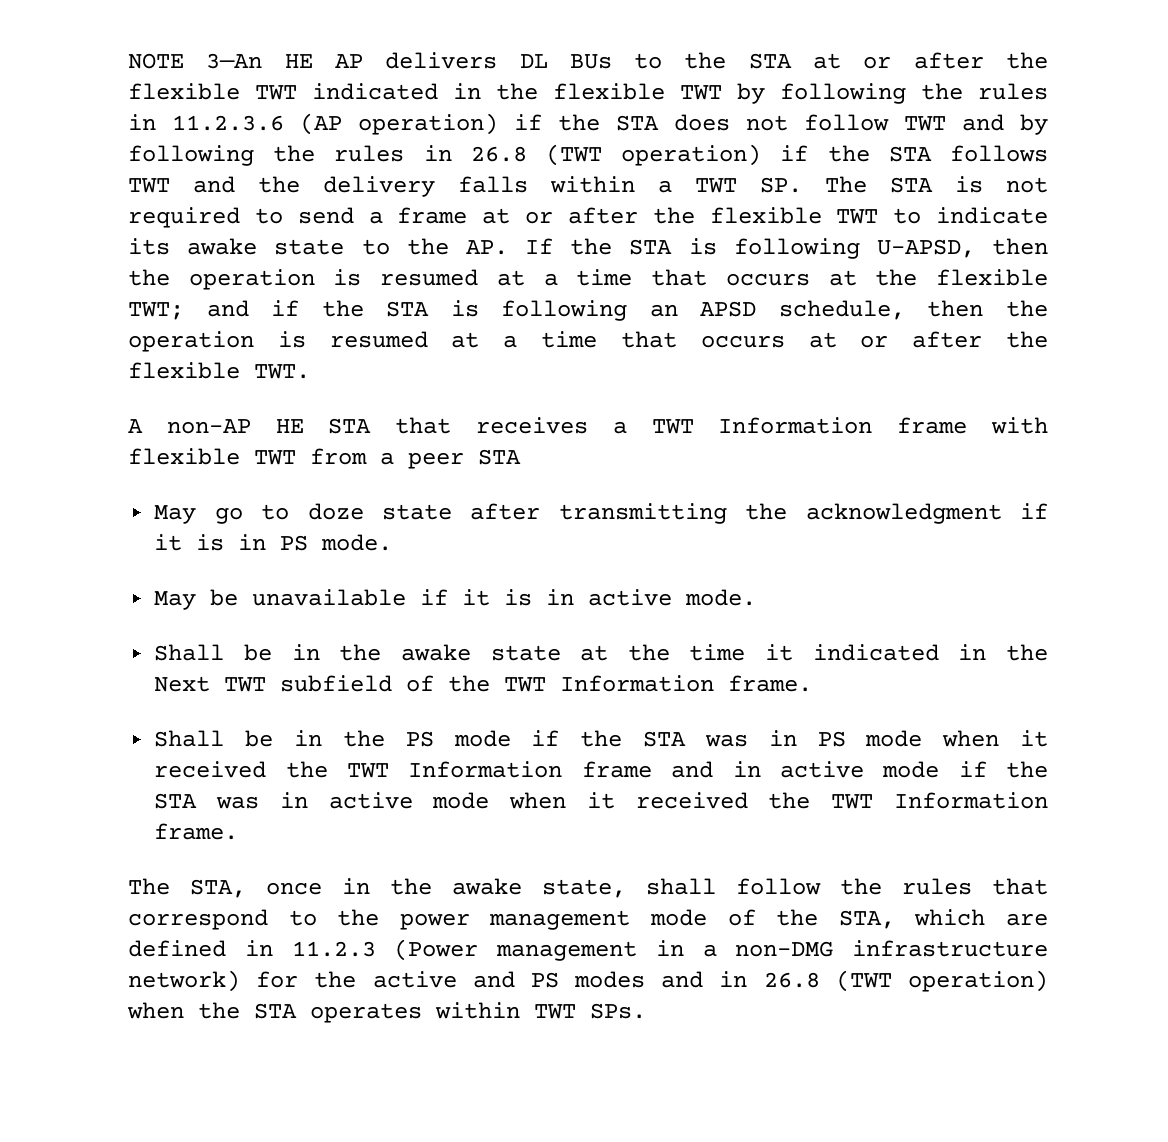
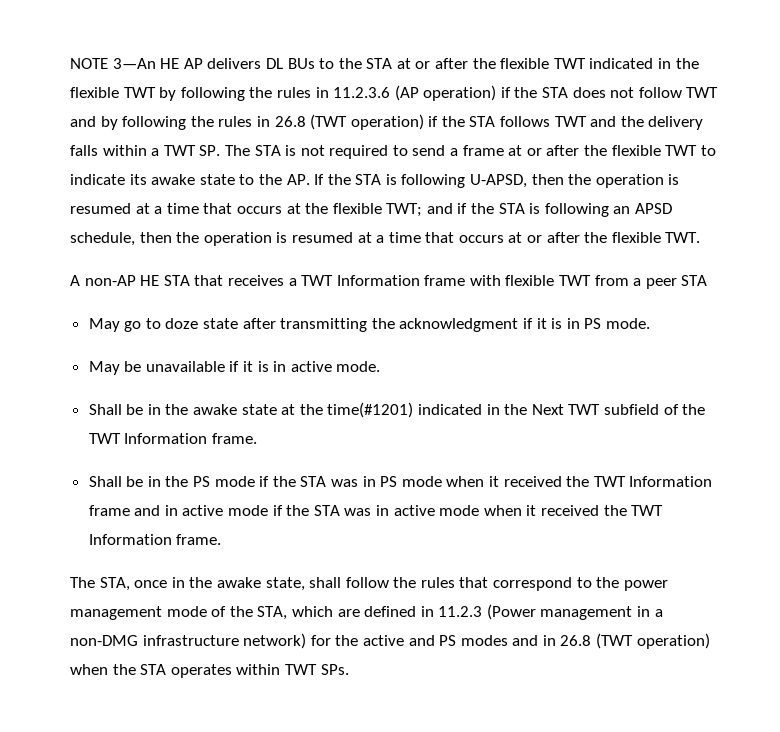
- Shall be in the awake state at the time it indicated in the Next TWT subfield of the TWT Information frame.
+ Shall be in the awake state at the time(#1201) indicated in the Next TWT subfield of the TWT Information frame.

